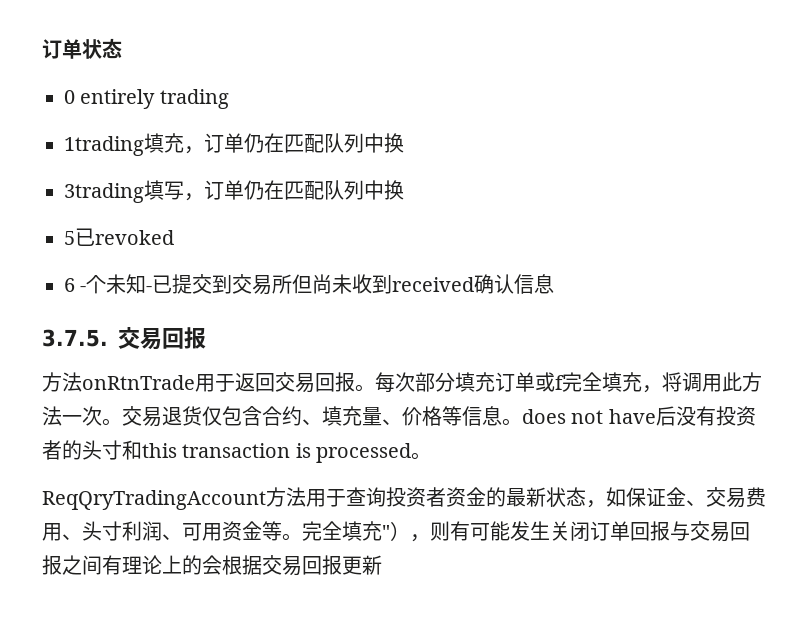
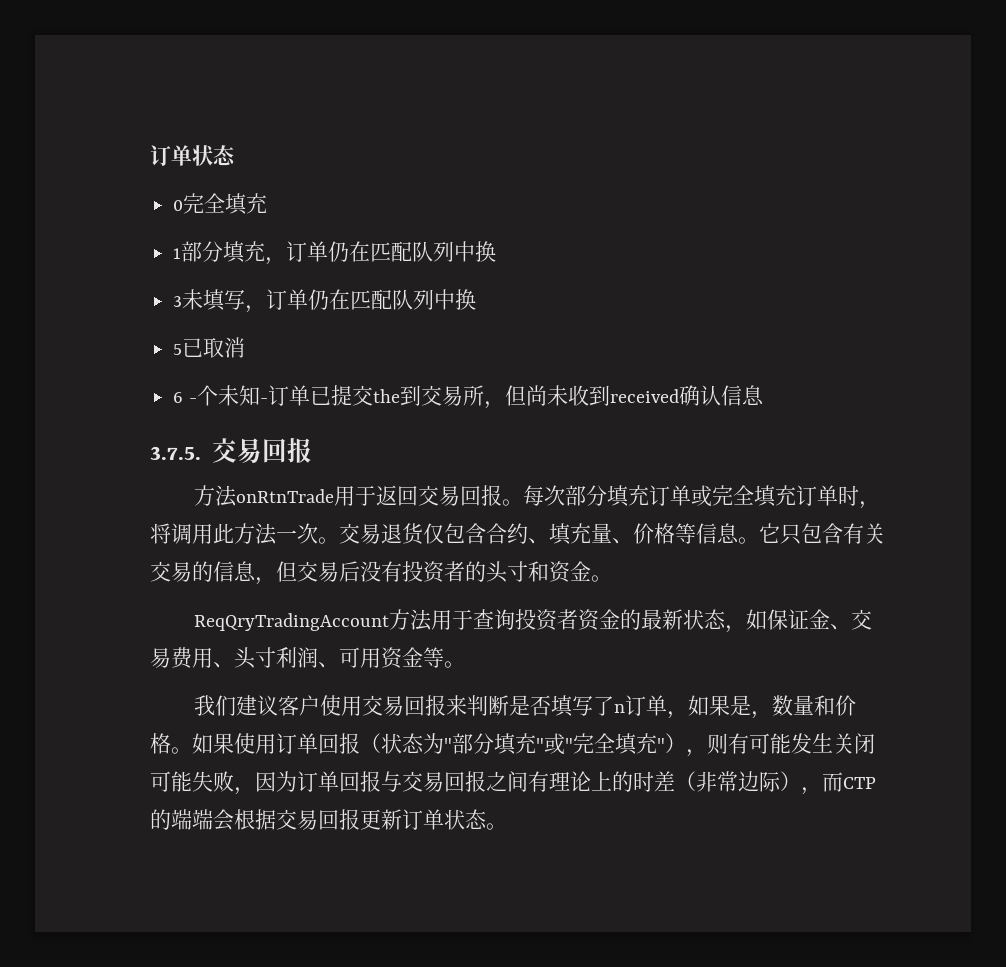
- 0 entirely trading
- 1trading填充，订单仍在匹配队列中换
+ 0完全填充
+ 1部分填充，订单仍在匹配队列中换
- 3trading填写，订单仍在匹配队列中换
+ 3未填写，订单仍在匹配队列中换
- 5已revoked
+ 5已取消
- 6 -个未知-已提交到交易所但尚未收到received确认信息
+ 6 -个未知-订单已提交the到交易所，但尚未收到received确认信息
- 每次部分填充订单或f完全填充，将调用此方法一次。
+ 每次部分填充订单或完全填充订单时，将调用此方法一次。
- 交易退货仅包含合约、填充量、价格等信息。does not have后没有投资者的头寸和this transaction is processed。
+ 交易退货仅包含合约、填充量、价格等信息。它只包含有关交易的信息，但交易后没有投资者的头寸和资金。
- ReqQryTradingAccount方法用于查询投资者资金的最新状态，如保证金、交易费用、头寸利润、可用资金等。完全填充"），则有可能发生关闭订单回报与交易回报之间有理论上的会根据交易回报更新
+ ReqQryTradingAccount方法用于查询投资者资金的最新状态，如保证金、交易费用、头寸利润、可用资金等。
+ 我们建议客户使用交易回报来判断是否填写了n订单，如果是，数量和价格。如果使用订单回报（状态为"部分填充"或"完全填充"），则有可能发生关闭可能失败，因为订单回报与交易回报之间有理论上的时差（非常边际），而CTP的端端会根据交易回报更新订单状态。

